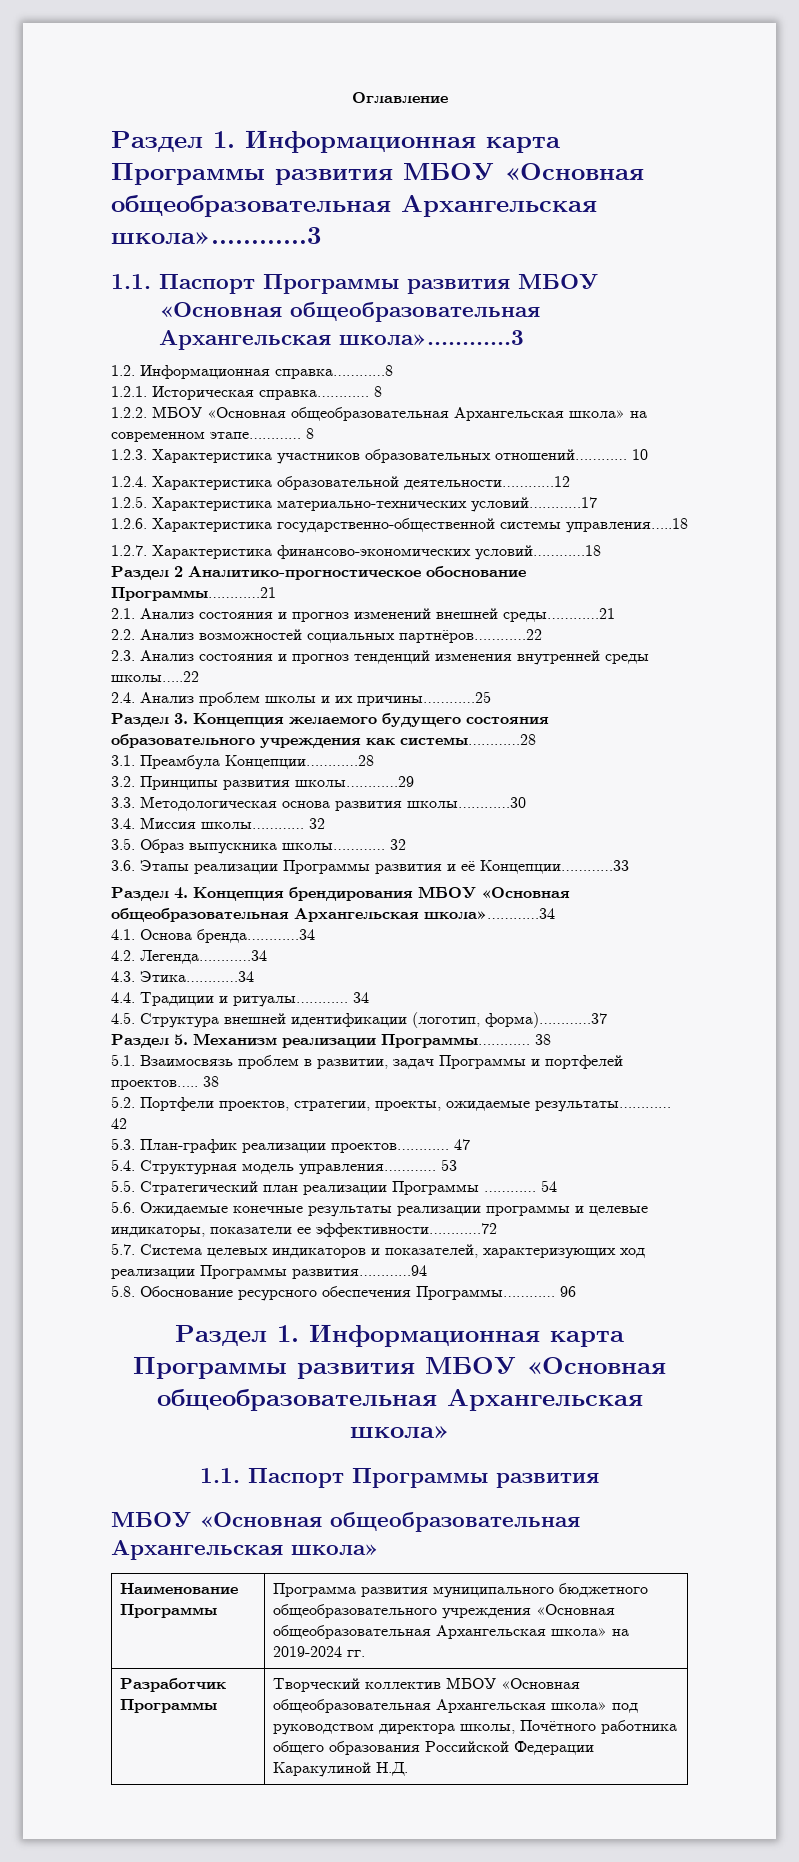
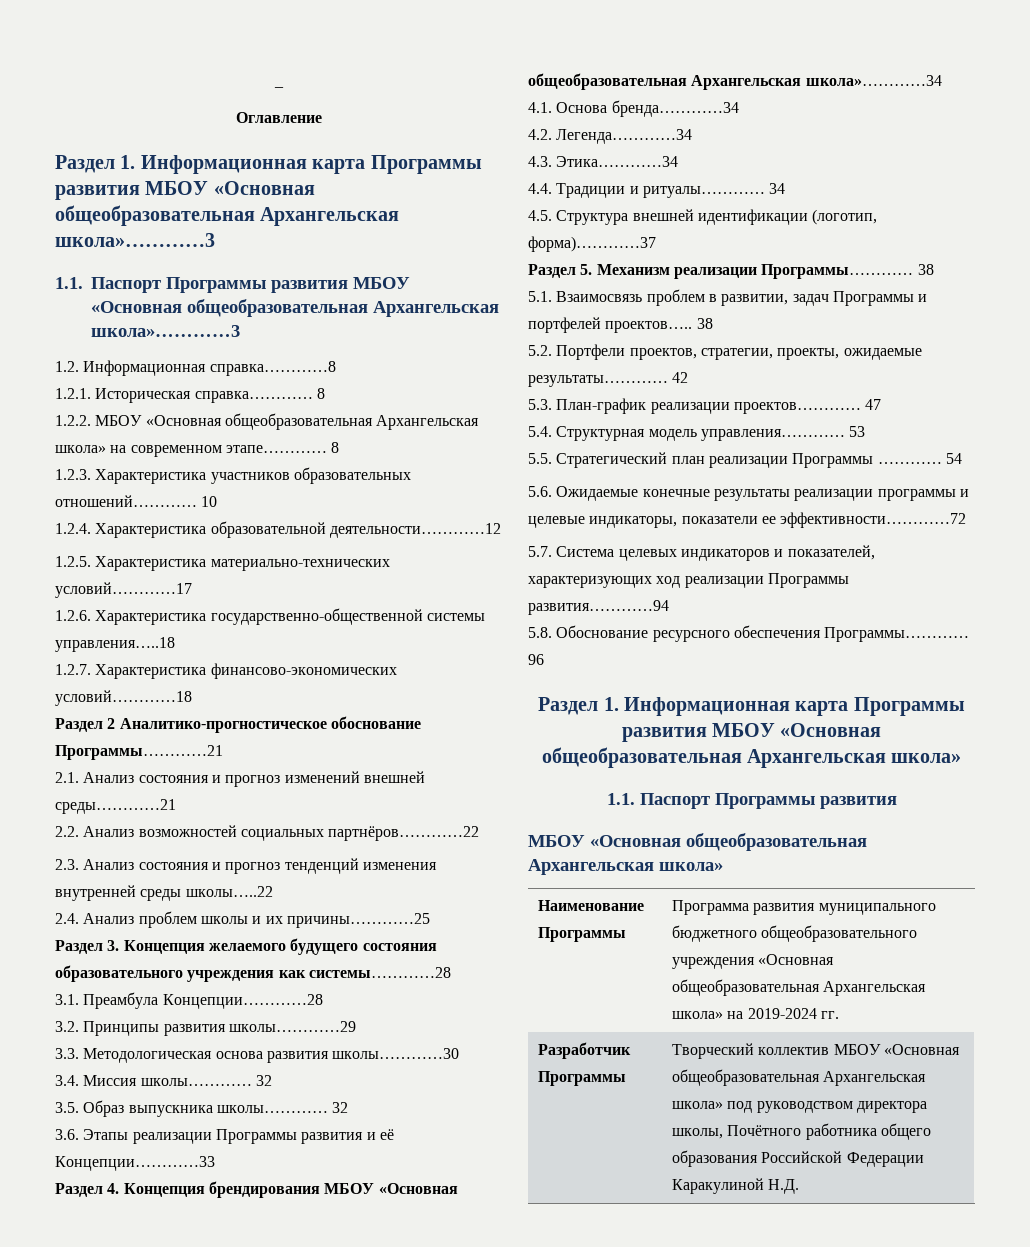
+ _

